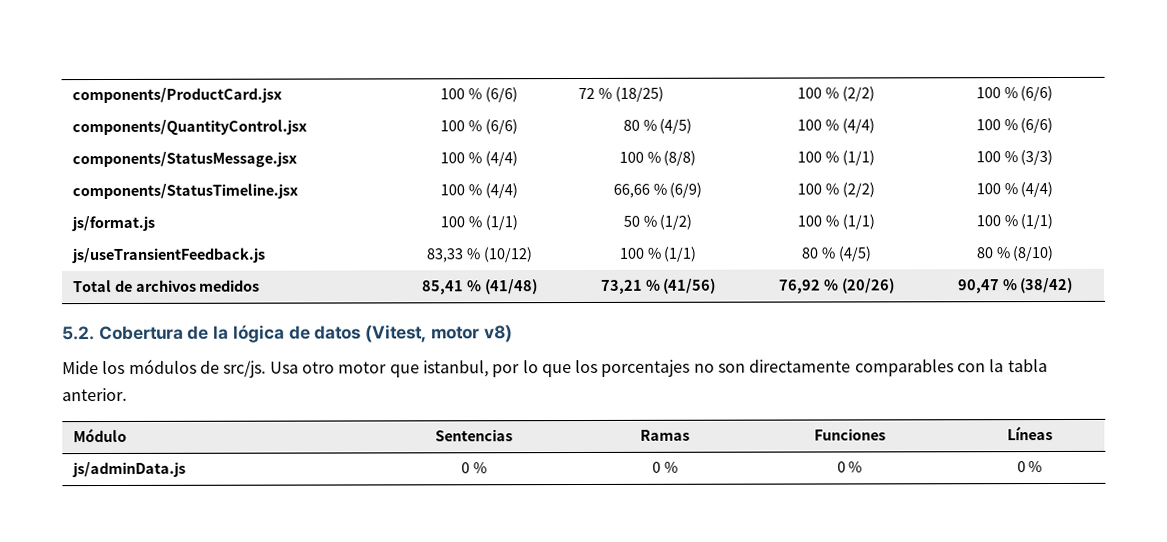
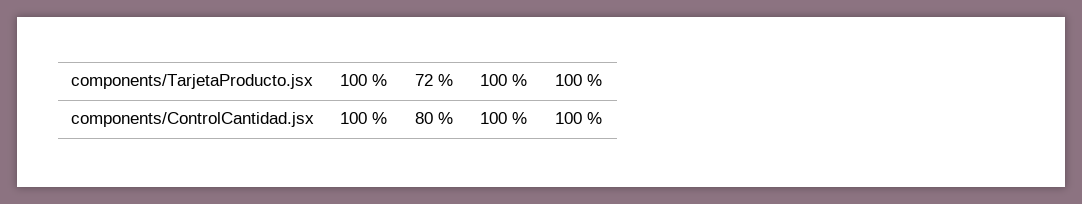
- components/ProductCard.jsx | 100 % (6/6) | 72 % (18/25) | 100 % (2/2) | 100 % (6/6)
- components/QuantityControl.jsx | 100 % (6/6) | 80 % (4/5) | 100 % (4/4) | 100 % (6/6)
- components/StatusMessage.jsx | 100 % (4/4) | 100 % (8/8) | 100 % (1/1) | 100 % (3/3)
- components/StatusTimeline.jsx | 100 % (4/4) | 66,66 % (6/9) | 100 % (2/2) | 100 % (4/4)
- js/format.js | 100 % (1/1) | 50 % (1/2) | 100 % (1/1) | 100 % (1/1)
- js/useTransientFeedback.js | 83,33 % (10/12) | 100 % (1/1) | 80 % (4/5) | 80 % (8/10)
- Total de archivos medidos | 85,41 % (41/48) | 73,21 % (41/56) | 76,92 % (20/26) | 90,47 % (38/42)
- 5.2. Cobertura de la lógica de datos (Vitest, motor v8)
- Mide los módulos de src/js. Usa otro motor que istanbul, por lo que los porcentajes no son directamente comparables con la tabla anterior.
- Módulo | Sentencias | Ramas | Funciones | Líneas
- js/adminData.js | 0 % | 0 % | 0 % | 0 %
+ components/TarjetaProducto.jsx | 100 % | 72 % | 100 % | 100 %
+ components/ControlCantidad.jsx | 100 % | 80 % | 100 % | 100 %

